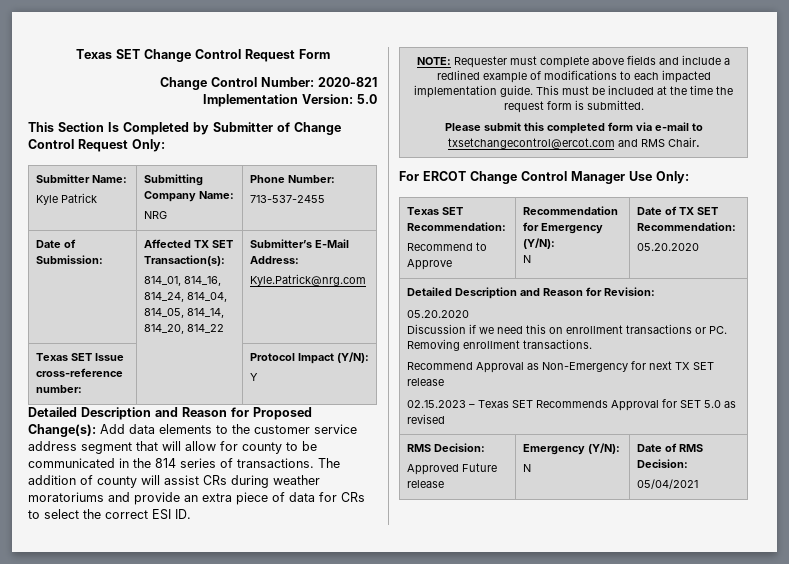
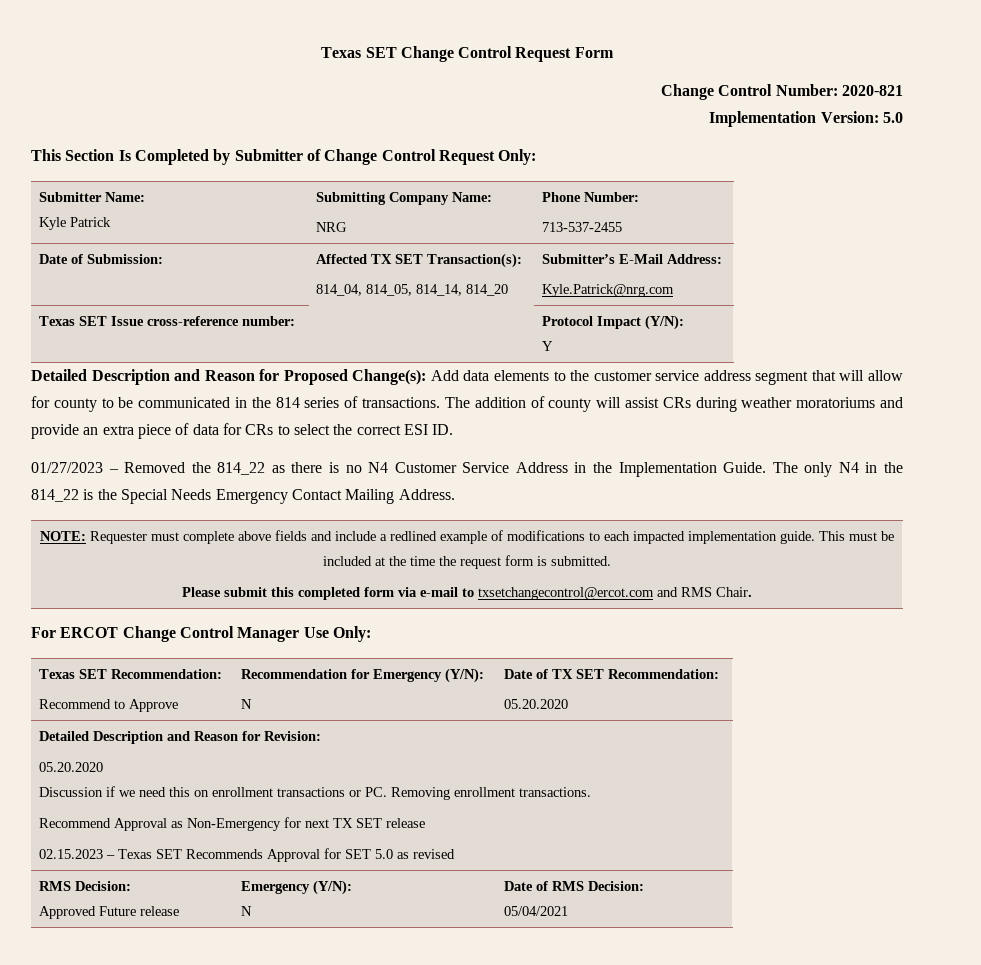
  Date of Submission: | Affected TX SET Transaction(s):
- 814_01, 814_16, 814_24, 814_04, 814_05, 814_14, 814_20, 814_22 | Submitter’s E-Mail Address:
+ 814_04, 814_05, 814_14, 814_20 | Submitter’s E-Mail Address:
+ 01/27/2023 – Removed the 814_22 as there is no N4 Customer Service Address in the Implementation Guide. The only N4 in the 814_22 is the Special Needs Emergency Contact Mailing Address.

